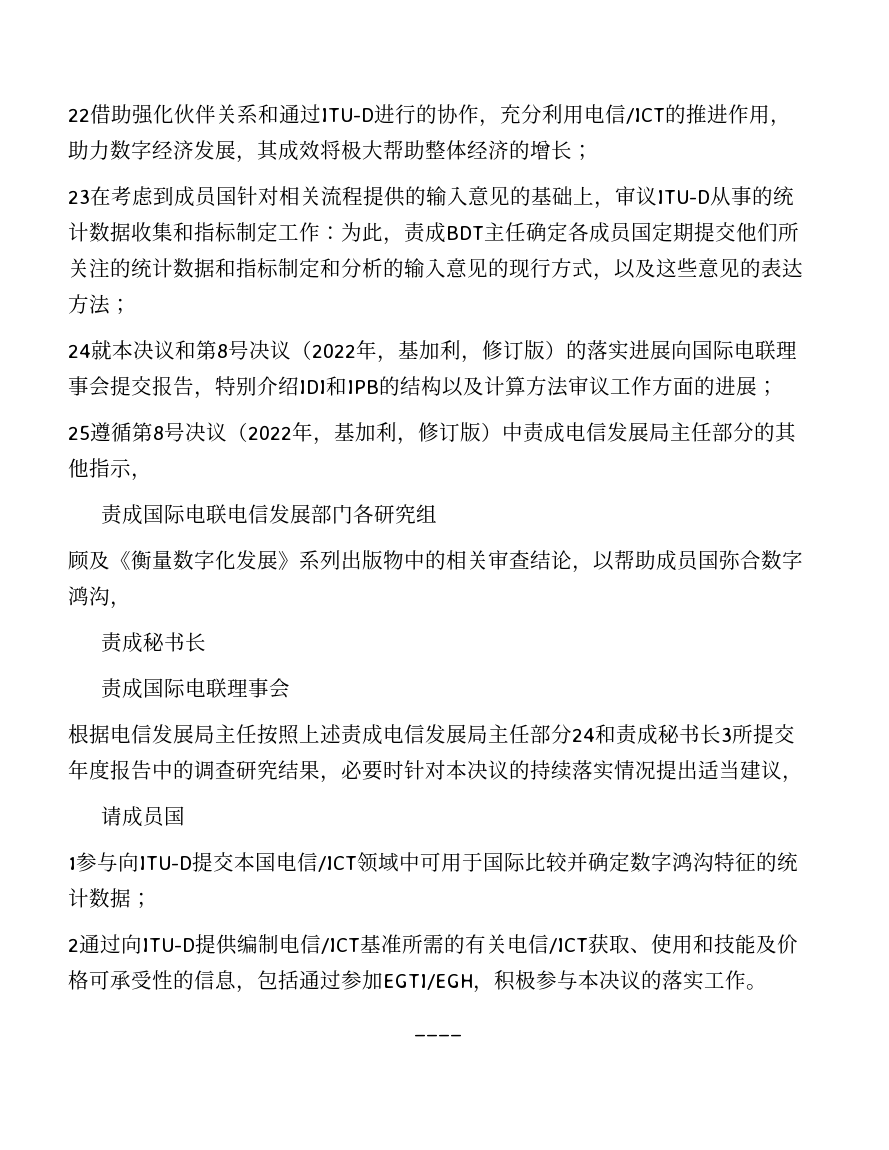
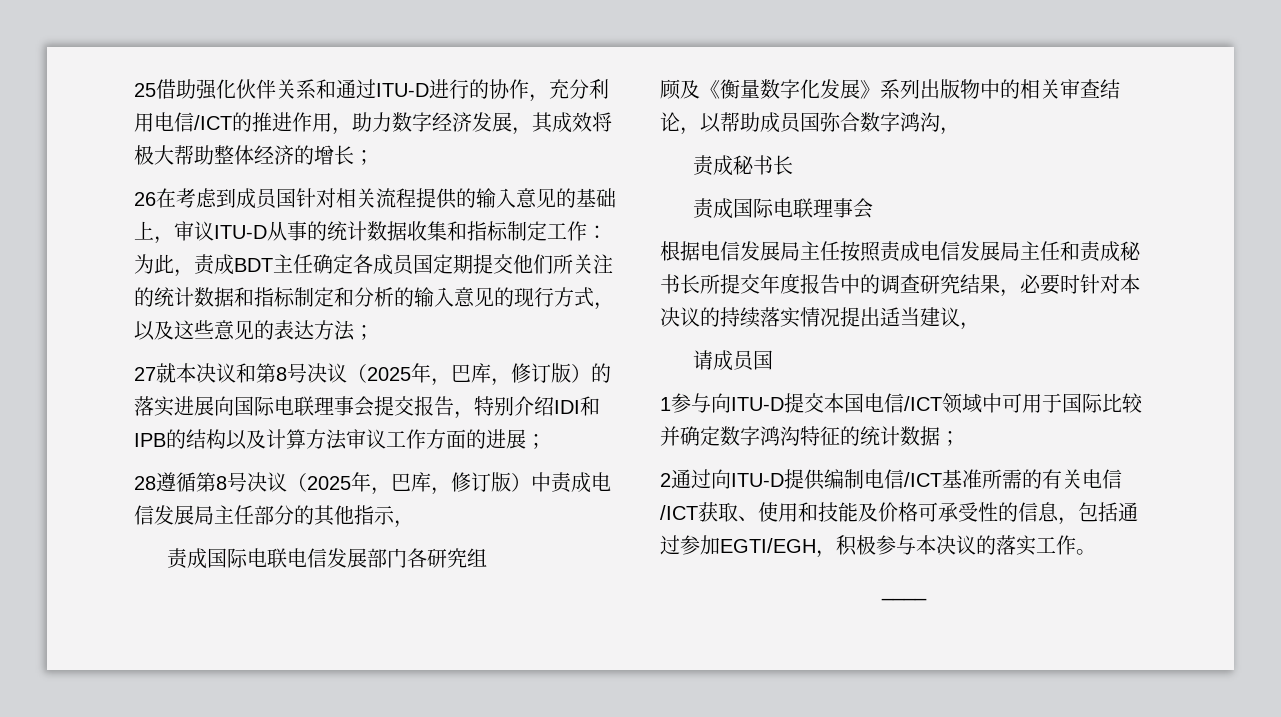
- 22借助强化伙伴关系和通过ITU-D进行的协作，充分利用电信/ICT的推进作用，助力数字经济发展，其成效将极大帮助整体经济的增长；
+ 25借助强化伙伴关系和通过ITU-D进行的协作，充分利用电信/ICT的推进作用，助力数字经济发展，其成效将极大帮助整体经济的增长；
- 23在考虑到成员国针对相关流程提供的输入意见的基础上，审议ITU-D从事的统计数据收集和指标制定工作：为此，责成BDT主任确定各成员国定期提交他们所关注的统计数据和指标制定和分析的输入意见的现行方式，以及这些意见的表达方法；
+ 26在考虑到成员国针对相关流程提供的输入意见的基础上，审议ITU-D从事的统计数据收集和指标制定工作：为此，责成BDT主任确定各成员国定期提交他们所关注的统计数据和指标制定和分析的输入意见的现行方式，以及这些意见的表达方法；
- 24就本决议和第8号决议（2022年，基加利，修订版）的落实进展向国际电联理事会提交报告，特别介绍IDI和IPB的结构以及计算方法审议工作方面的进展；
+ 27就本决议和第8号决议（2025年，巴库，修订版）的落实进展向国际电联理事会提交报告，特别介绍IDI和IPB的结构以及计算方法审议工作方面的进展；
- 25遵循第8号决议（2022年，基加利，修订版）中责成电信发展局主任部分的其他指示，
+ 28遵循第8号决议（2025年，巴库，修订版）中责成电信发展局主任部分的其他指示，
- 根据电信发展局主任按照上述责成电信发展局主任部分24和责成秘书长3所提交年度报告中的调查研究结果，必要时针对本决议的持续落实情况提出适当建议，
+ 根据电信发展局主任按照责成电信发展局主任和责成秘书长所提交年度报告中的调查研究结果，必要时针对本决议的持续落实情况提出适当建议，

